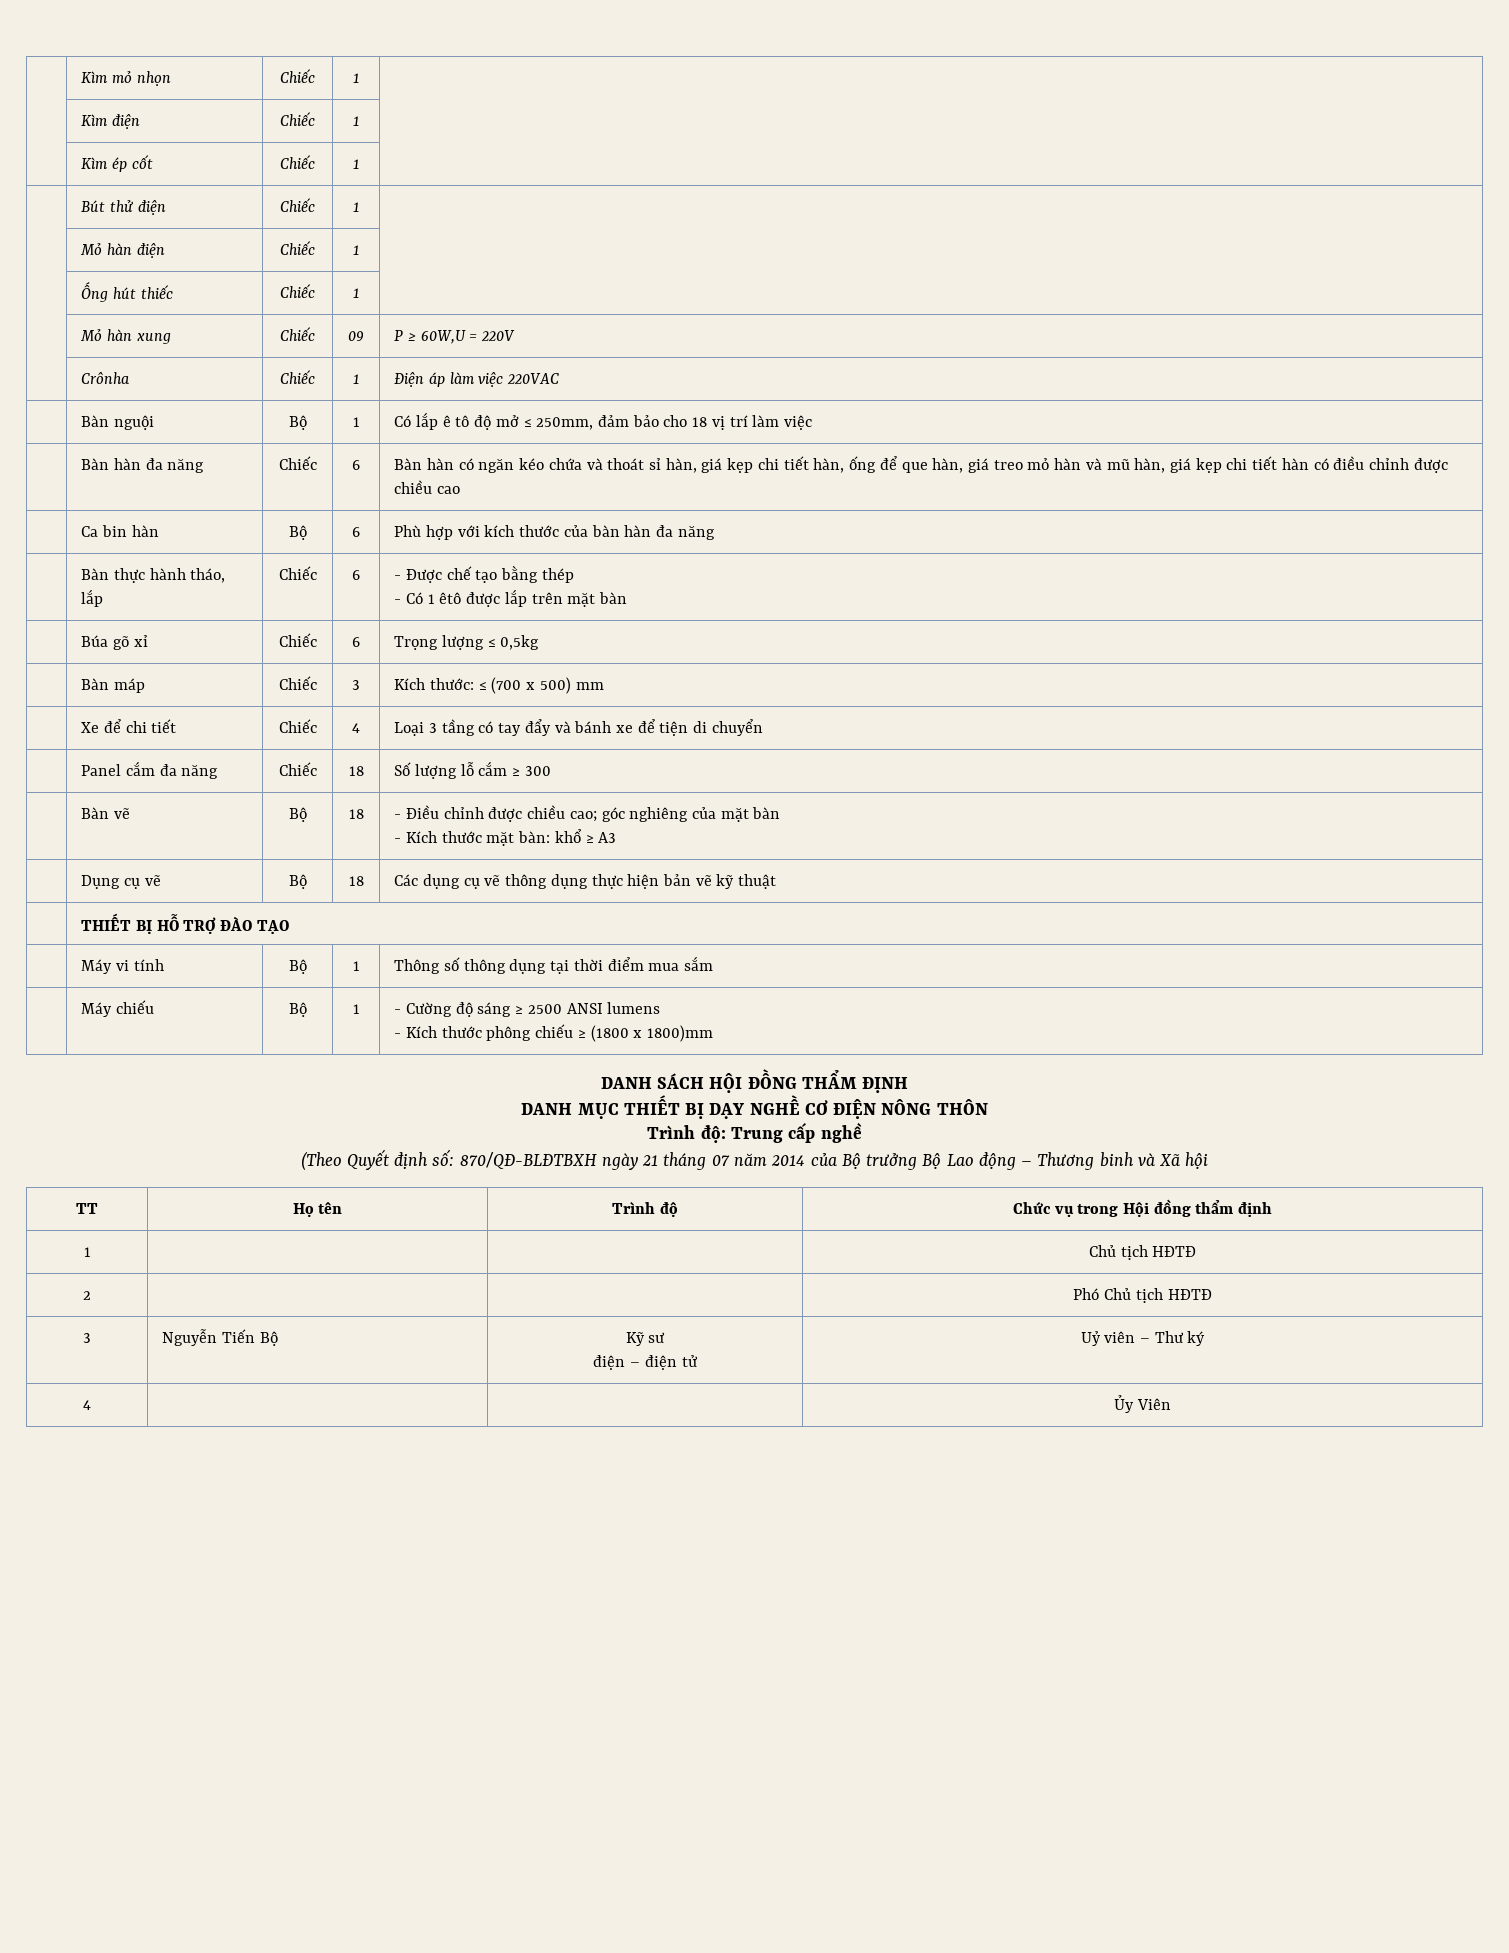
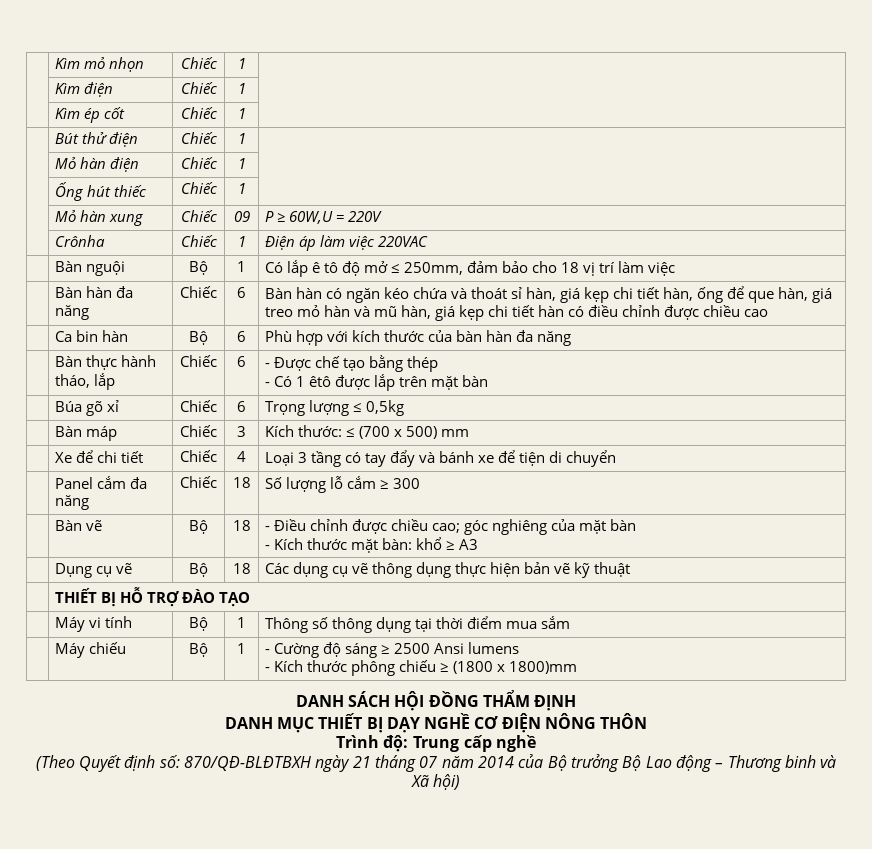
- | Máy chiếu | Bộ | 1 | - Cường độ sáng ≥ 2500 ANSI lumens
+ | Máy chiếu | Bộ | 1 | - Cường độ sáng ≥ 2500 Ansi lumens
- (Theo Quyết định số: 870/QĐ-BLĐTBXH ngày 21 tháng 07 năm 2014 của Bộ trưởng Bộ Lao động – Thương binh và Xã hội
- TT | Họ tên | Trình độ | Chức vụ trong Hội đồng thẩm định
- 1 | | | Chủ tịch HĐTĐ
- 2 | | | Phó Chủ tịch HĐTĐ
- 3 | Nguyễn Tiến Bộ | Kỹ sư
- điện – điện tử | Uỷ viên – Thư ký
- 4 | | | Ủy Viên
+ (Theo Quyết định số: 870/QĐ-BLĐTBXH ngày 21 tháng 07 năm 2014 của Bộ trưởng Bộ Lao động – Thương binh và Xã hội)

